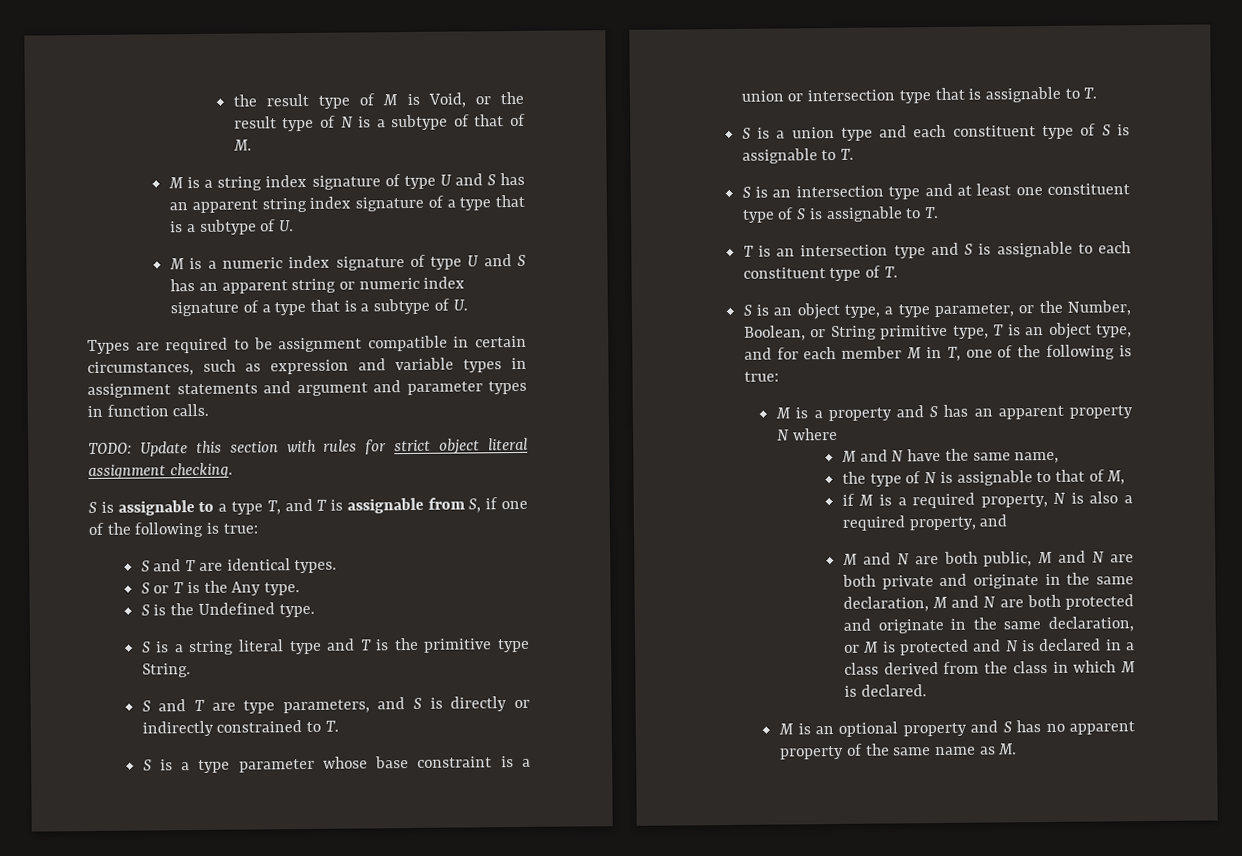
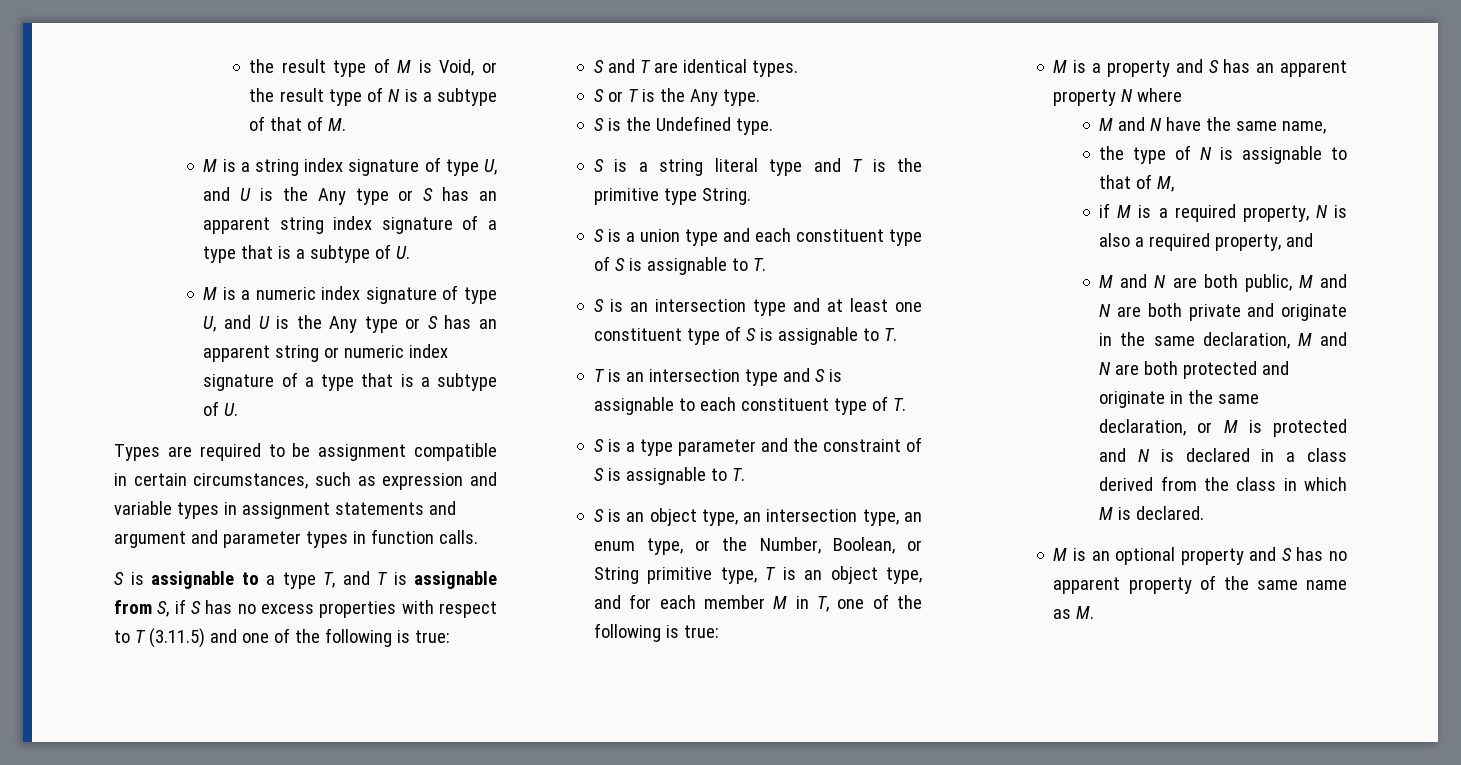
- M is a string index signature of type U and S has an apparent string index signature of a type that is a subtype of U.
+ M is a string index signature of type U, and U is the Any type or S has an apparent string index signature of a type that is a subtype of U.
- M is a numeric index signature of type U and S has an apparent string or numeric index signature of a type that is a subtype of U.
+ M is a numeric index signature of type U, and U is the Any type or S has an apparent string or numeric index signature of a type that is a subtype of U.
- TODO: Update this section with rules for strict object literal assignment checking.
- S is assignable to a type T, and T is assignable from S, if one of the following is true:
+ S is assignable to a type T, and T is assignable from S, if S has no excess properties with respect to T (3.11.5) and one of the following is true:
- S and T are type parameters, and S is directly or indirectly constrained to T.
- S is a type parameter whose base constraint is a union or intersection type that is assignable to T.
+ S is a type parameter and the constraint of S is assignable to T.
- S is an object type, a type parameter, or the Number, Boolean, or String primitive type, T is an object type, and for each member M in T, one of the following is true:
+ S is an object type, an intersection type, an enum type, or the Number, Boolean, or String primitive type, T is an object type, and for each member M in T, one of the following is true:

